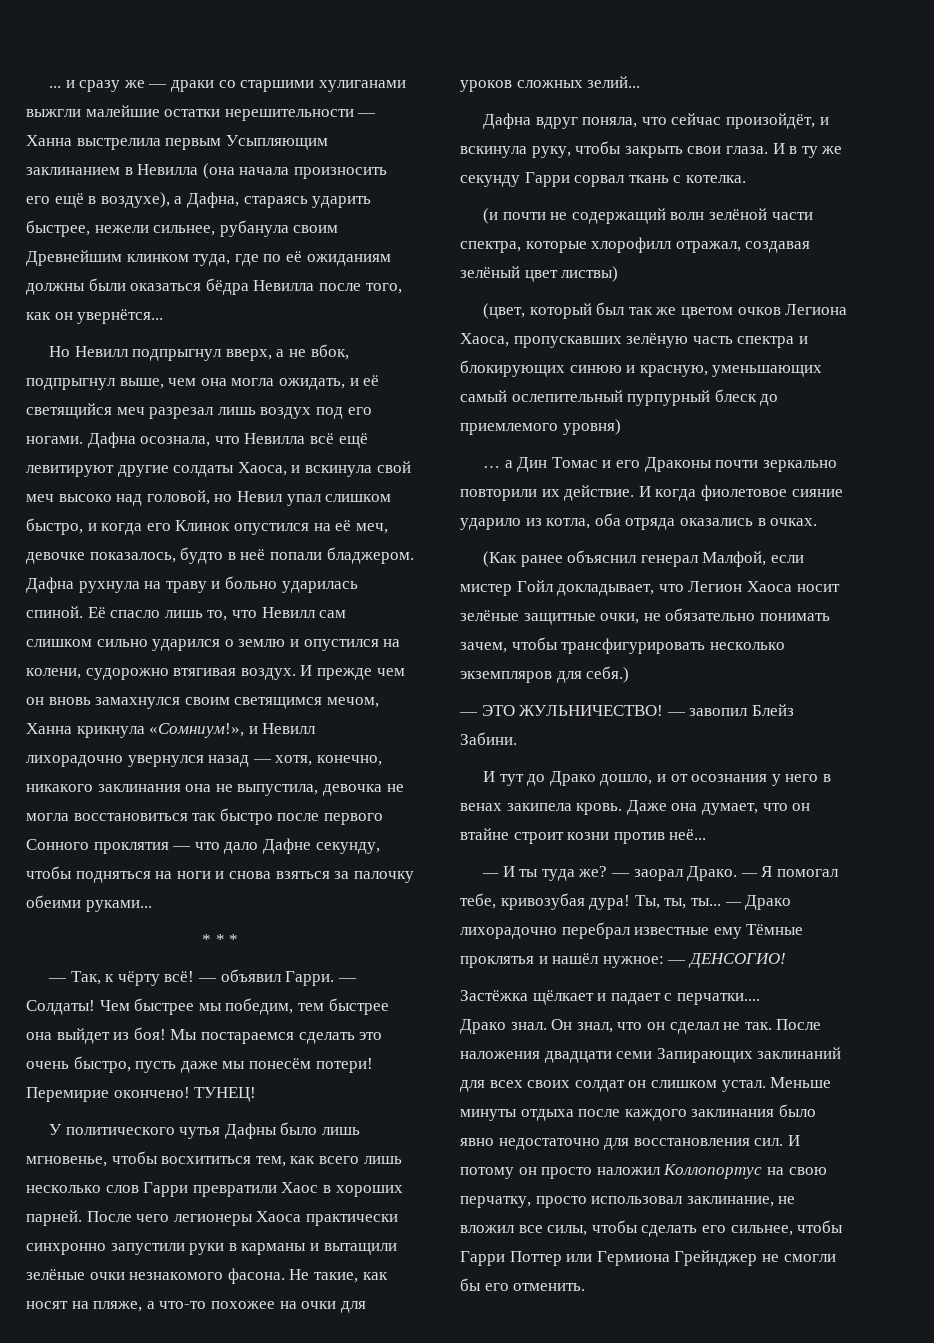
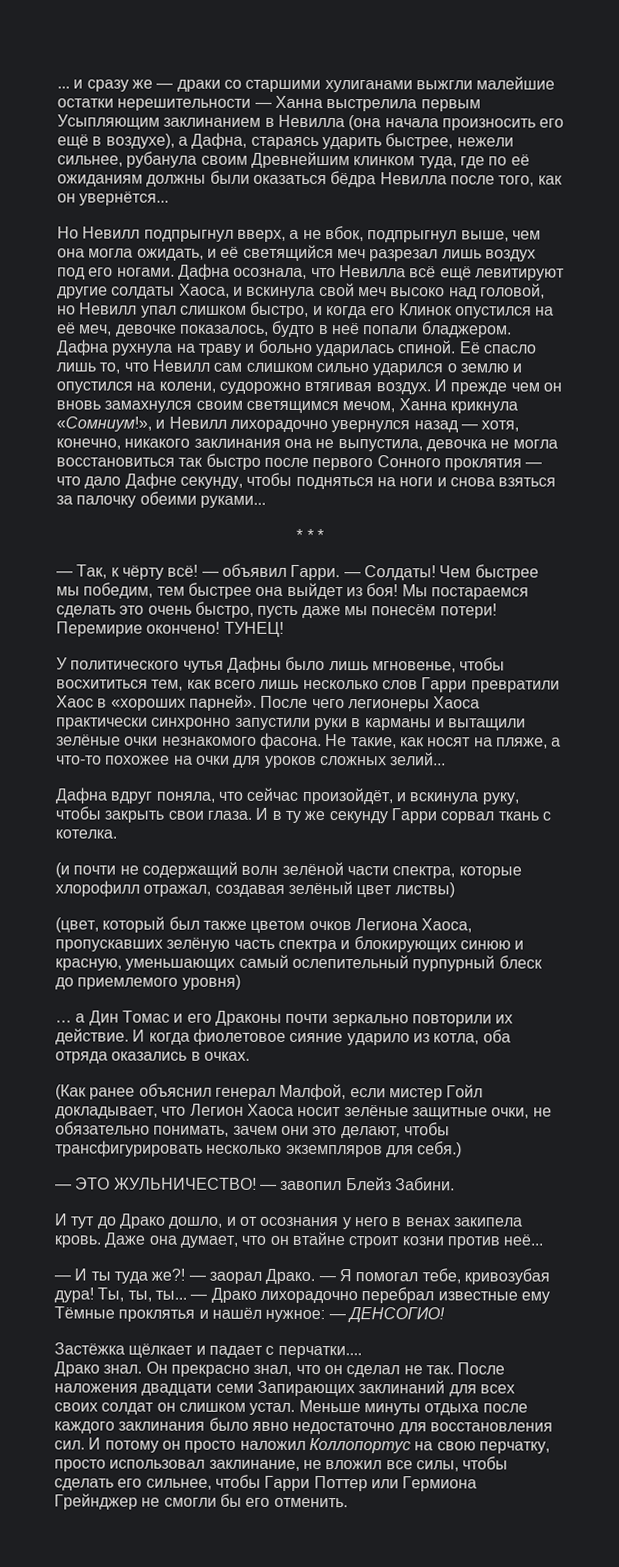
- Дафна осознала, что Невилла всё ещё левитируют другие солдаты Хаоса, и вскинула свой меч высоко над головой, но Невил упал слишком быстро, и когда его Клинок опустился на её меч, девочке показалось, будто в неё попали бладжером.
+ Дафна осознала, что Невилла всё ещё левитируют другие солдаты Хаоса, и вскинула свой меч высоко над головой, но Невилл упал слишком быстро, и когда его Клинок опустился на её меч, девочке показалось, будто в неё попали бладжером.
- У политического чутья Дафны было лишь мгновенье, чтобы восхититься тем, как всего лишь несколько слов Гарри превратили Хаос в хороших парней.
+ У политического чутья Дафны было лишь мгновенье, чтобы восхититься тем, как всего лишь несколько слов Гарри превратили Хаос в «хороших парней».
- (цвет, который был так же цветом очков Легиона Хаоса, пропускавших зелёную часть спектра и блокирующих синюю и красную, уменьшающих самый ослепительный пурпурный блеск до приемлемого уровня)
+ (цвет, который был также цветом очков Легиона Хаоса, пропускавших зелёную часть спектра и блокирующих синюю и красную, уменьшающих самый ослепительный пурпурный блеск до приемлемого уровня)
- (Как ранее объяснил генерал Малфой, если мистер Гойл докладывает, что Легион Хаоса носит зелёные защитные очки, не обязательно понимать зачем, чтобы трансфигурировать несколько экземпляров для себя.)
+ (Как ранее объяснил генерал Малфой, если мистер Гойл докладывает, что Легион Хаоса носит зелёные защитные очки, не обязательно понимать, зачем они это делают, чтобы трансфигурировать несколько экземпляров для себя.)
- — И ты туда же?
+ — И ты туда же?!
- Он знал, что он сделал не так.
+ Он прекрасно знал, что он сделал не так.

